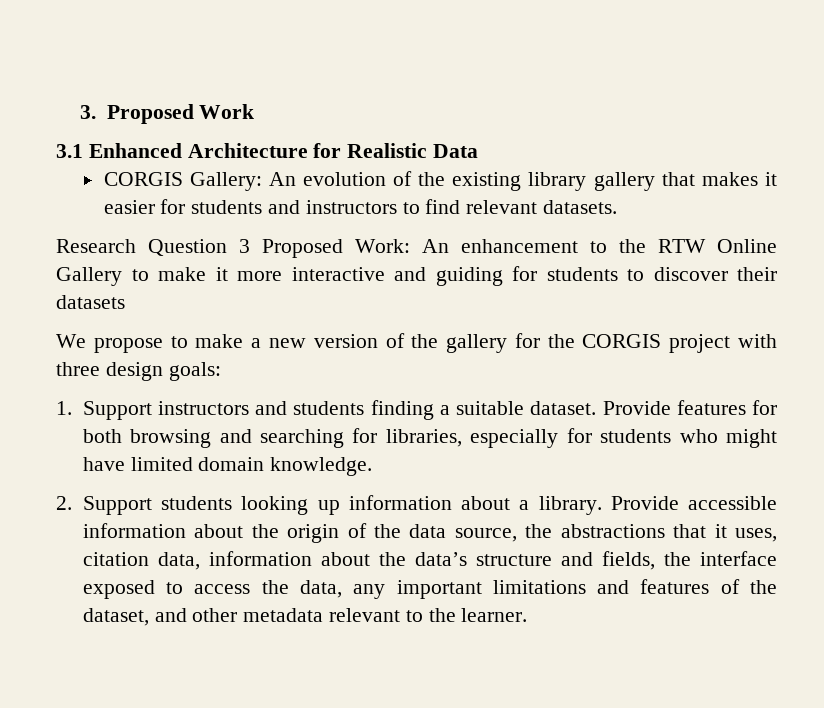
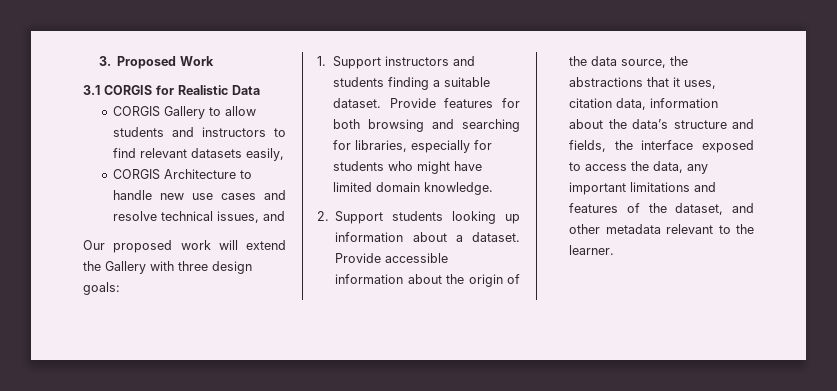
- 3.1 Enhanced Architecture for Realistic Data
+ 3.1 CORGIS for Realistic Data
- CORGIS Gallery: An evolution of the existing library gallery that makes it easier for students and instructors to find relevant datasets.
- Research Question 3 Proposed Work: An enhancement to the RTW Online Gallery to make it more interactive and guiding for students to discover their datasets
- We propose to make a new version of the gallery for the CORGIS project with three design goals:
+ CORGIS Gallery to allow students and instructors to find relevant datasets easily,
+ CORGIS Architecture to handle new use cases and resolve technical issues, and
+ Our proposed work will extend the Gallery with three design goals:
- 2. Support students looking up information about a library.
+ 2. Support students looking up information about a dataset.

